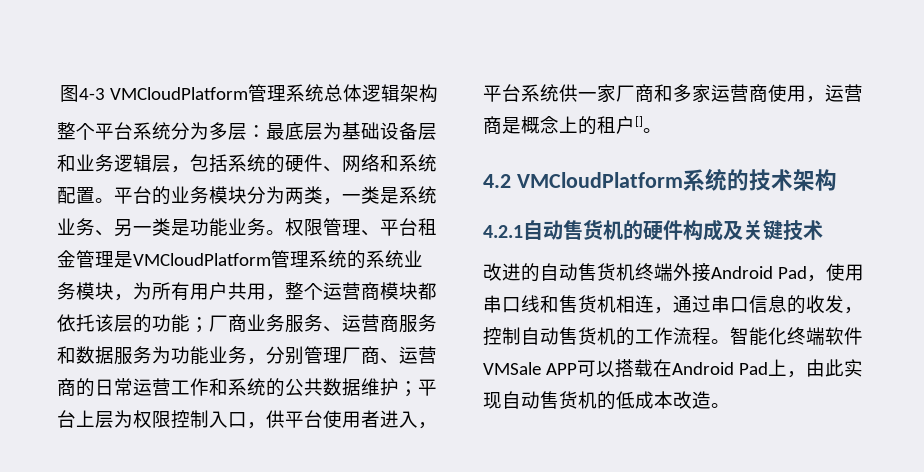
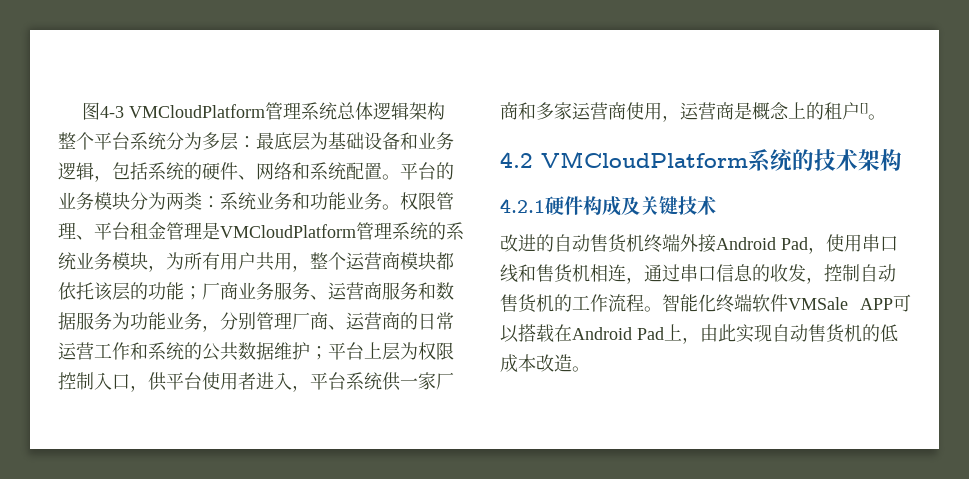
- 整个平台系统分为多层：最底层为基础设备层和业务逻辑层，包括系统的硬件、网络和系统配置。
+ 整个平台系统分为多层：最底层为基础设备和业务逻辑，包括系统的硬件、网络和系统配置。
- 平台的业务模块分为两类，一类是系统业务、另一类是功能业务。
+ 平台的业务模块分为两类：系统业务和功能业务。
- 4.2.1自动售货机的硬件构成及关键技术
+ 4.2.1硬件构成及关键技术

